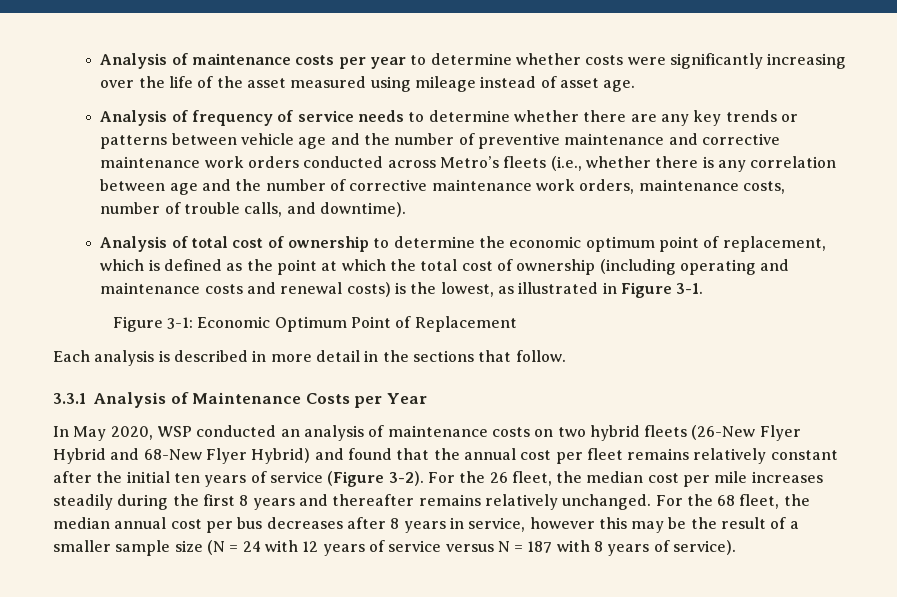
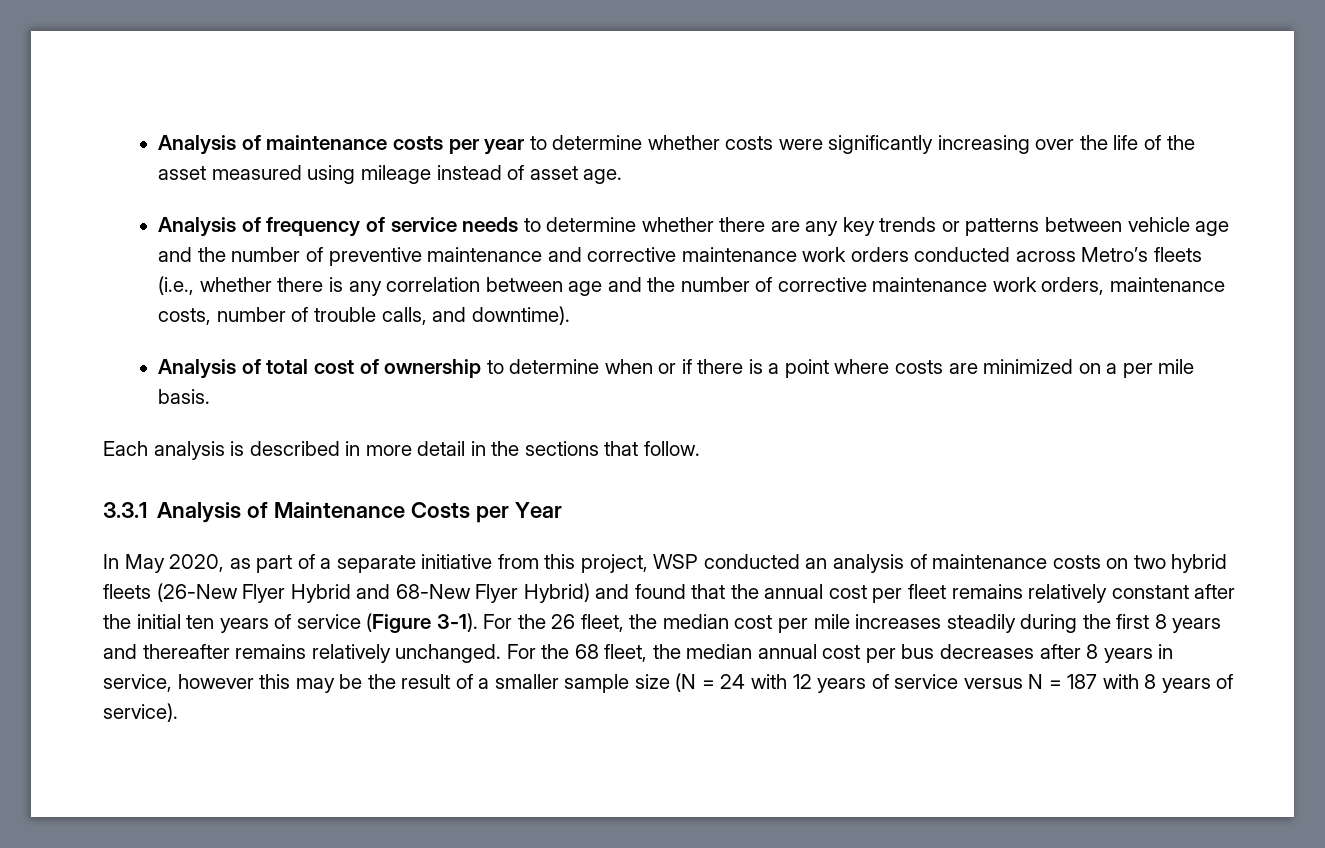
- Analysis of total cost of ownership to determine the economic optimum point of replacement, which is defined as the point at which the total cost of ownership (including operating and maintenance costs and renewal costs) is the lowest, as illustrated in Figure 3-1.
- Figure 3-1: Economic Optimum Point of Replacement
+ Analysis of total cost of ownership to determine when or if there is a point where costs are minimized on a per mile basis.
- In May 2020, WSP conducted an analysis of maintenance costs on two hybrid fleets (26-New Flyer Hybrid and 68-New Flyer Hybrid) and found that the annual cost per fleet remains relatively constant after the initial ten years of service (Figure 3-2).
+ In May 2020, as part of a separate initiative from this project, WSP conducted an analysis of maintenance costs on two hybrid fleets (26-New Flyer Hybrid and 68-New Flyer Hybrid) and found that the annual cost per fleet remains relatively constant after the initial ten years of service (Figure 3-1).

